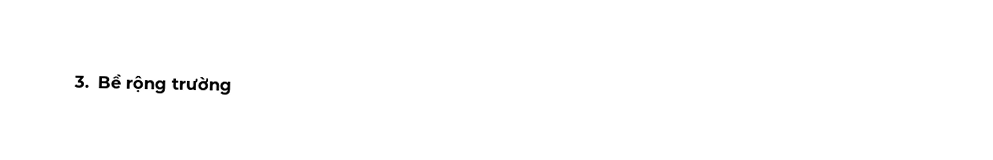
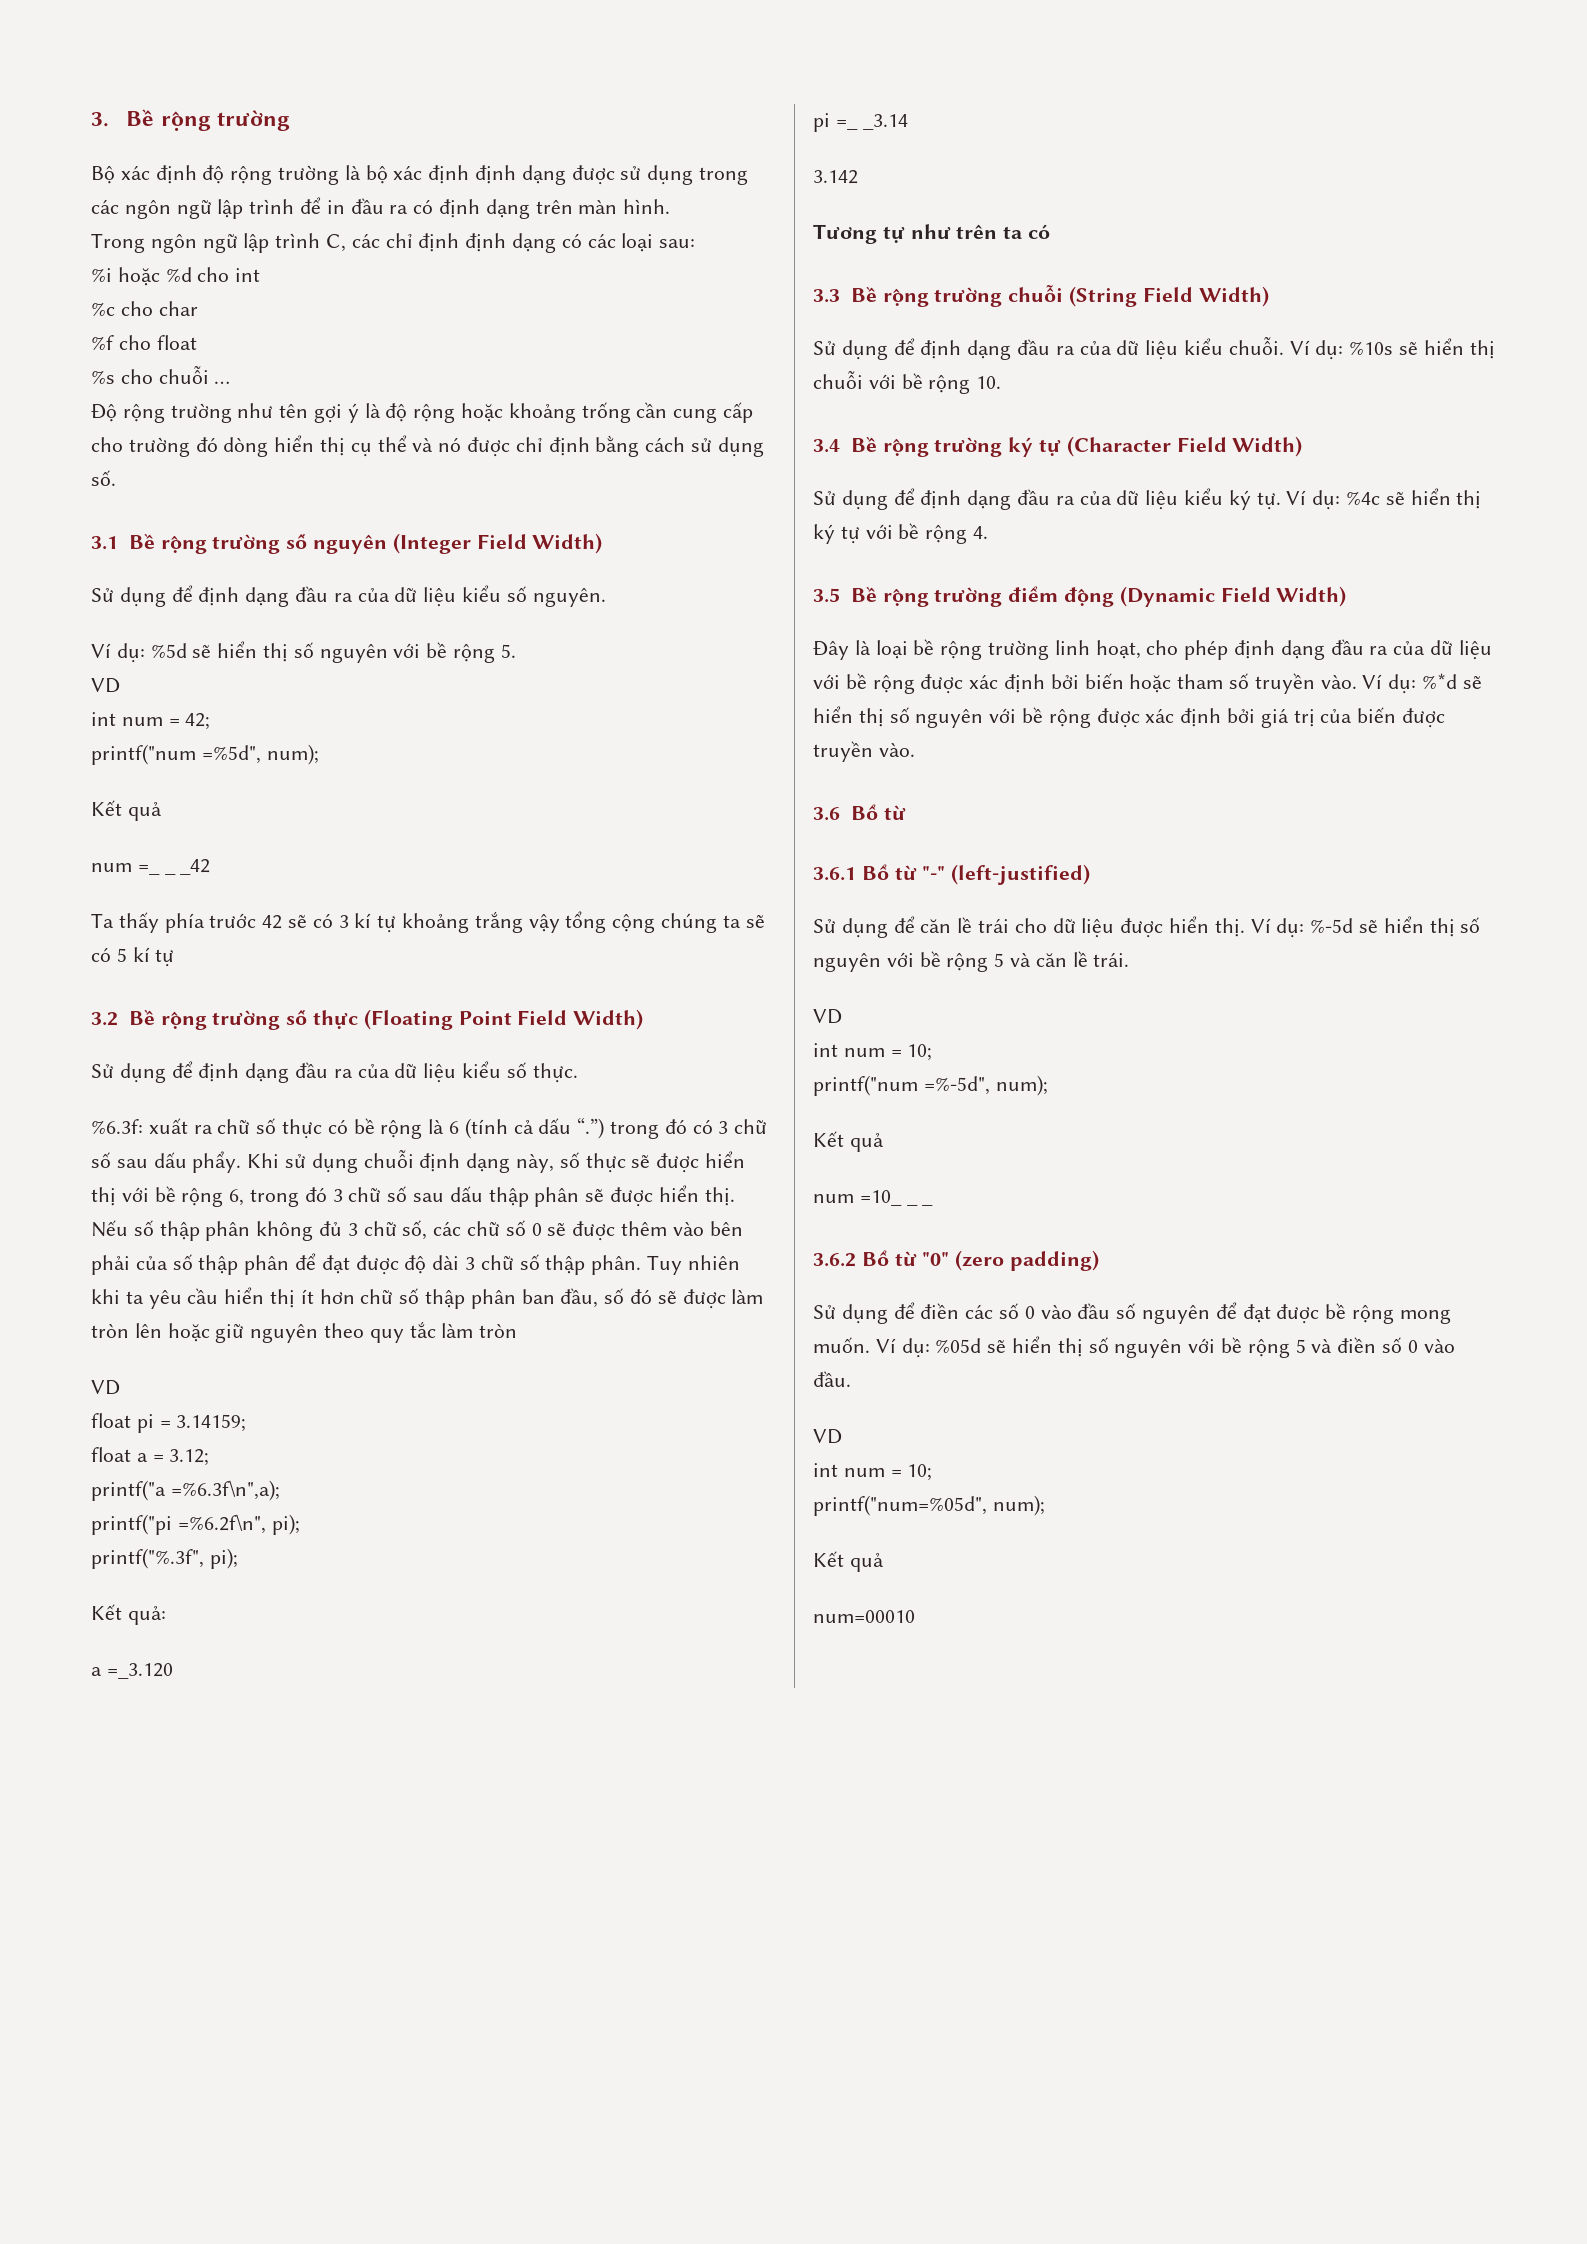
+ Bộ xác định độ rộng trường là bộ xác định định dạng được sử dụng trong các ngôn ngữ lập trình để in đầu ra có định dạng trên màn hình.
+ Trong ngôn ngữ lập trình C, các chỉ định định dạng có các loại sau:
+ %i hoặc %d cho int
+ %c cho char
+ %f cho float
+ %s cho chuỗi …
+ Độ rộng trường như tên gợi ý là độ rộng hoặc khoảng trống cần cung cấp cho trường đó dòng hiển thị cụ thể và nó được chỉ định bằng cách sử dụng số.
+ 3.1 Bề rộng trường số nguyên (Integer Field Width)
+ Sử dụng để định dạng đầu ra của dữ liệu kiểu số nguyên.
+ Ví dụ: %5d sẽ hiển thị số nguyên với bề rộng 5.
+ VD
+ int num = 42;
+ printf("num =%5d", num);
+ Kết quả
+ num =_ _ _42
+ Ta thấy phía trước 42 sẽ có 3 kí tự khoảng trắng vậy tổng cộng chúng ta sẽ có 5 kí tự
+ 3.2 Bề rộng trường số thực (Floating Point Field Width)
+ Sử dụng để định dạng đầu ra của dữ liệu kiểu số thực.
+ %6.3f: xuất ra chữ số thực có bề rộng là 6 (tính cả dấu “.”) trong đó có 3 chữ số sau dấu phẩy. Khi sử dụng chuỗi định dạng này, số thực sẽ được hiển thị với bề rộng 6, trong đó 3 chữ số sau dấu thập phân sẽ được hiển thị. Nếu số thập phân không đủ 3 chữ số, các chữ số 0 sẽ được thêm vào bên phải của số thập phân để đạt được độ dài 3 chữ số thập phân. Tuy nhiên khi ta yêu cầu hiển thị ít hơn chữ số thập phân ban đầu, số đó sẽ được làm tròn lên hoặc giữ nguyên theo quy tắc làm tròn
+ VD
+ float pi = 3.14159;
+ float a = 3.12;
+ printf("a =%6.3f\n",a);
+ printf("pi =%6.2f\n", pi);
+ printf("%.3f", pi);
+ Kết quả:
+ a =_3.120
+ pi =_ _3.14
+ 3.142
+ Tương tự như trên ta có
+ 3.3 Bề rộng trường chuỗi (String Field Width)
+ Sử dụng để định dạng đầu ra của dữ liệu kiểu chuỗi. Ví dụ: %10s sẽ hiển thị chuỗi với bề rộng 10.
+ 3.4 Bề rộng trường ký tự (Character Field Width)
+ Sử dụng để định dạng đầu ra của dữ liệu kiểu ký tự. Ví dụ: %4c sẽ hiển thị ký tự với bề rộng 4.
+ 3.5 Bề rộng trường điểm động (Dynamic Field Width)
+ Đây là loại bề rộng trường linh hoạt, cho phép định dạng đầu ra của dữ liệu với bề rộng được xác định bởi biến hoặc tham số truyền vào. Ví dụ: %*d sẽ hiển thị số nguyên với bề rộng được xác định bởi giá trị của biến được truyền vào.
+ 3.6 Bổ từ
+ 3.6.1 Bổ từ "-" (left-justified)
+ Sử dụng để căn lề trái cho dữ liệu được hiển thị. Ví dụ: %-5d sẽ hiển thị số nguyên với bề rộng 5 và căn lề trái.
+ VD
+ int num = 10;
+ printf("num =%-5d", num);
+ Kết quả
+ num =10_ _ _
+ 3.6.2 Bổ từ "0" (zero padding)
+ Sử dụng để điền các số 0 vào đầu số nguyên để đạt được bề rộng mong muốn. Ví dụ: %05d sẽ hiển thị số nguyên với bề rộng 5 và điền số 0 vào đầu.
+ VD
+ int num = 10;
+ printf("num=%05d", num);
+ Kết quả
+ num=00010

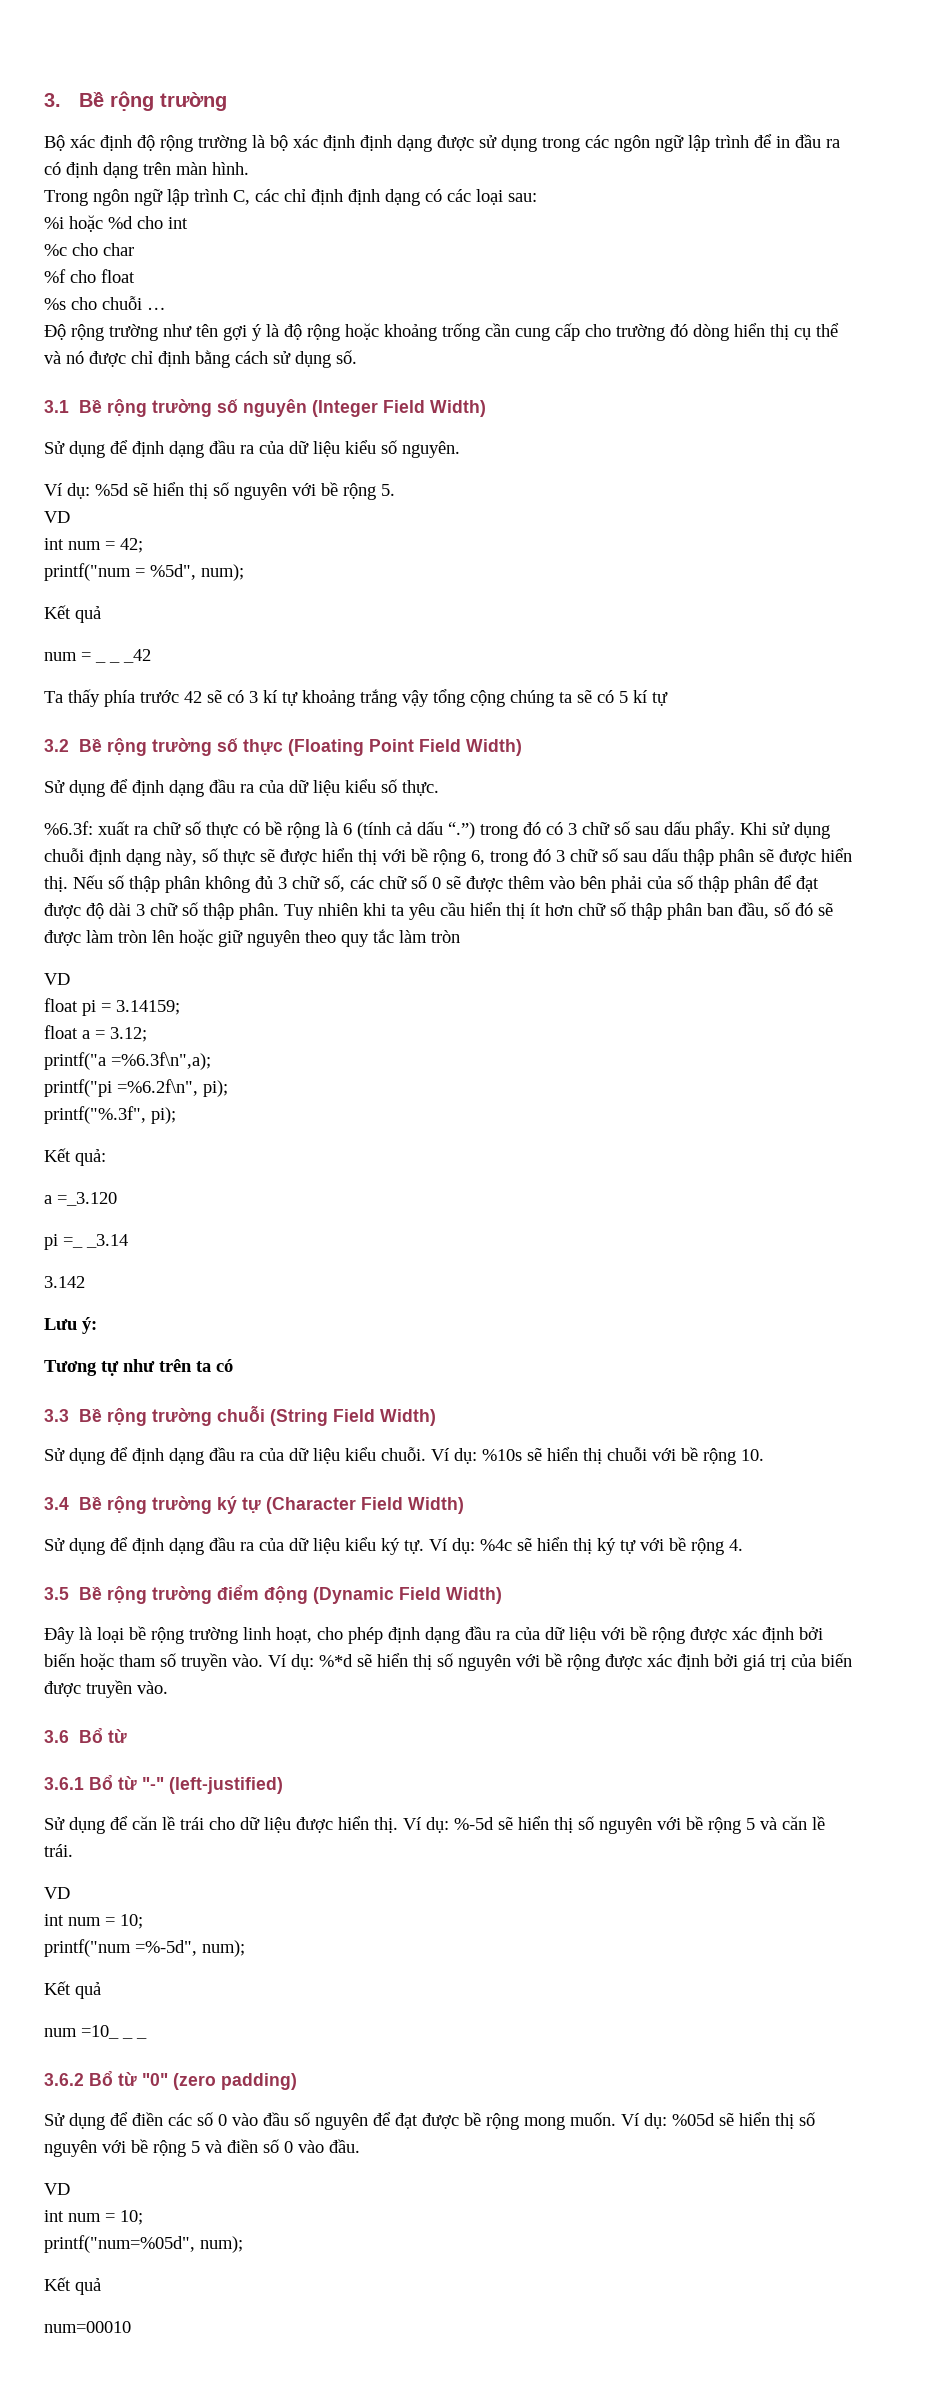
- printf("num =%5d", num);
+ printf("num = %5d", num);
  Kết quả
- num =_ _ _42
+ num = _ _ _42
+ Lưu ý:

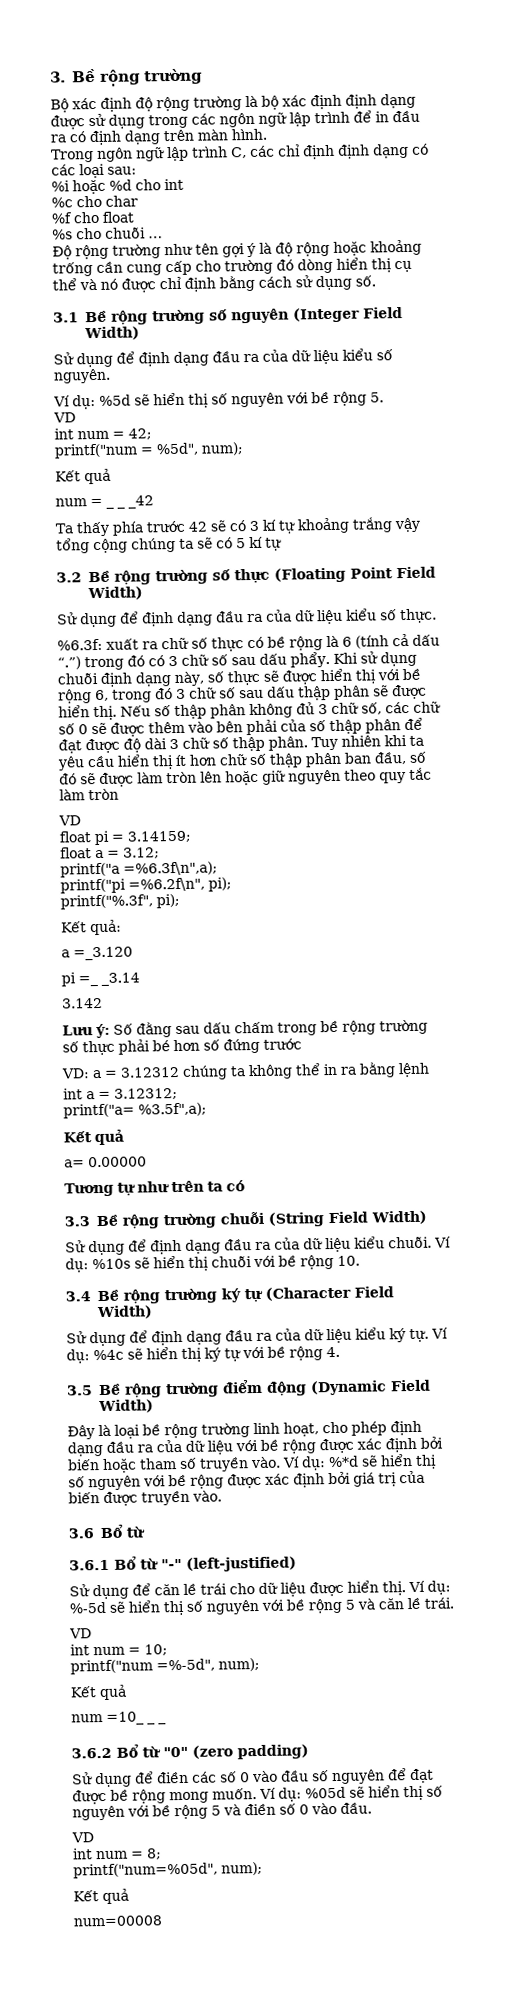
- Lưu ý:
+ Lưu ý: Số đằng sau dấu chấm trong bề rộng trường số thực phải bé hơn số đứng trước
+ VD: a = 3.12312 chúng ta không thể in ra bằng lệnh
+ int a = 3.12312;
+ printf("a= %3.5f",a);
+ Kết quả
+ a= 0.00000
  Ví dụ: %05d sẽ hiển thị số nguyên với bề rộng 5 và điền số 0 vào đầu.
  VD
- int num = 10;
+ int num = 8;
- num=00010
+ num=00008

